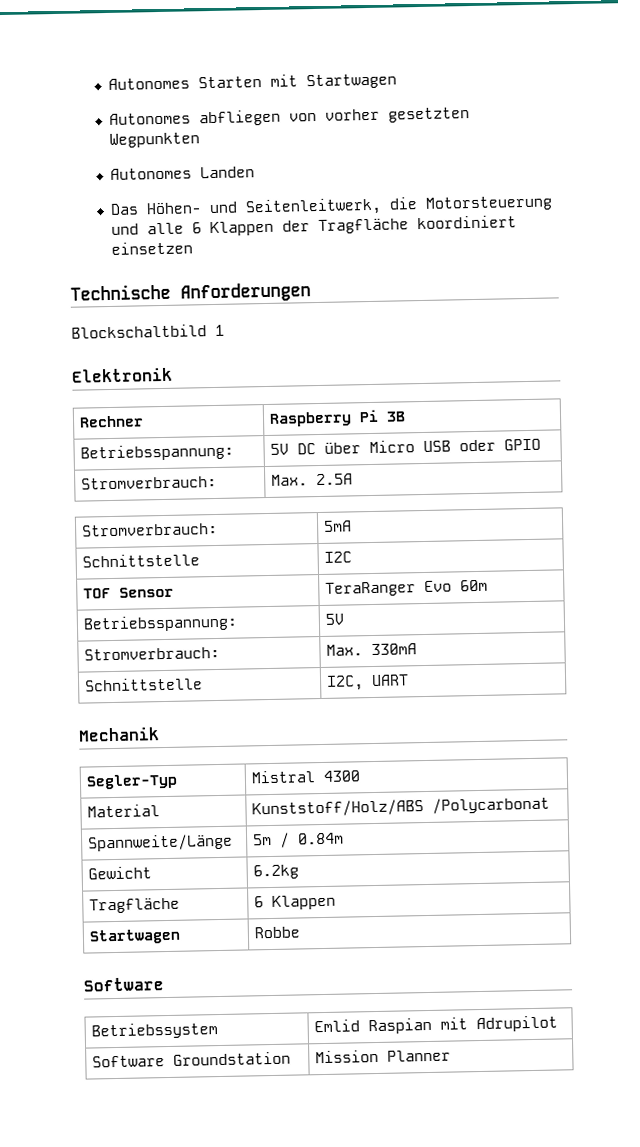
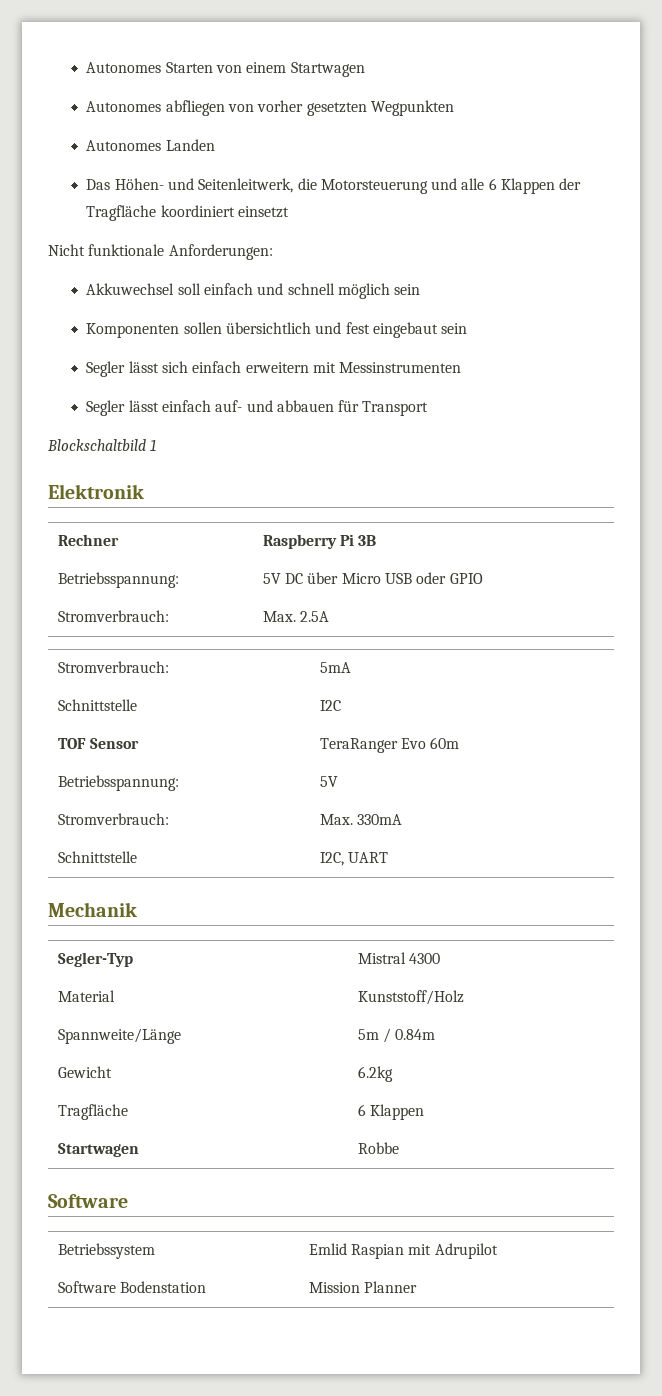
- Autonomes Starten mit Startwagen
+ Autonomes Starten von einem Startwagen
- Das Höhen- und Seitenleitwerk, die Motorsteuerung und alle 6 Klappen der Tragfläche koordiniert einsetzen
- Technische Anforderungen
+ Das Höhen- und Seitenleitwerk, die Motorsteuerung und alle 6 Klappen der Tragfläche koordiniert einsetzt
+ Nicht funktionale Anforderungen:
+ Akkuwechsel soll einfach und schnell möglich sein
+ Komponenten sollen übersichtlich und fest eingebaut sein
+ Segler lässt sich einfach erweitern mit Messinstrumenten
+ Segler lässt einfach auf- und abbauen für Transport
- Material | Kunststoff/Holz/ABS /Polycarbonat
+ Material | Kunststoff/Holz
- Software Groundstation | Mission Planner
+ Software Bodenstation | Mission Planner

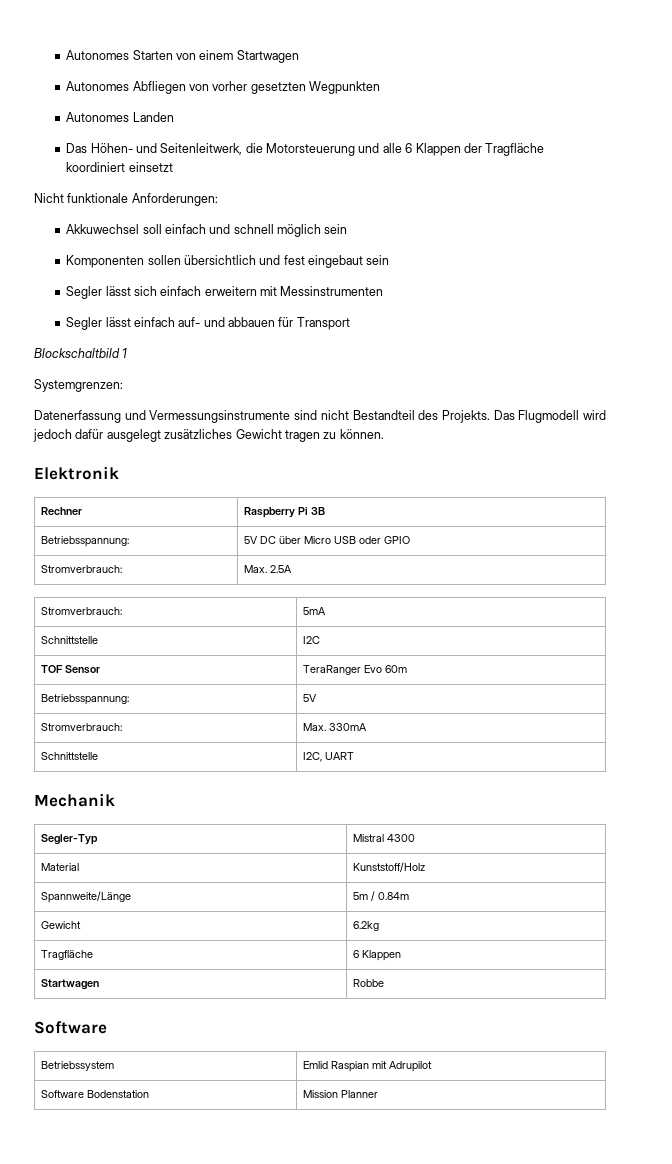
- Autonomes abfliegen von vorher gesetzten Wegpunkten
+ Autonomes Abfliegen von vorher gesetzten Wegpunkten
+ Systemgrenzen:
+ Datenerfassung und Vermessungsinstrumente sind nicht Bestandteil des Projekts. Das Flugmodell wird jedoch dafür ausgelegt zusätzliches Gewicht tragen zu können.

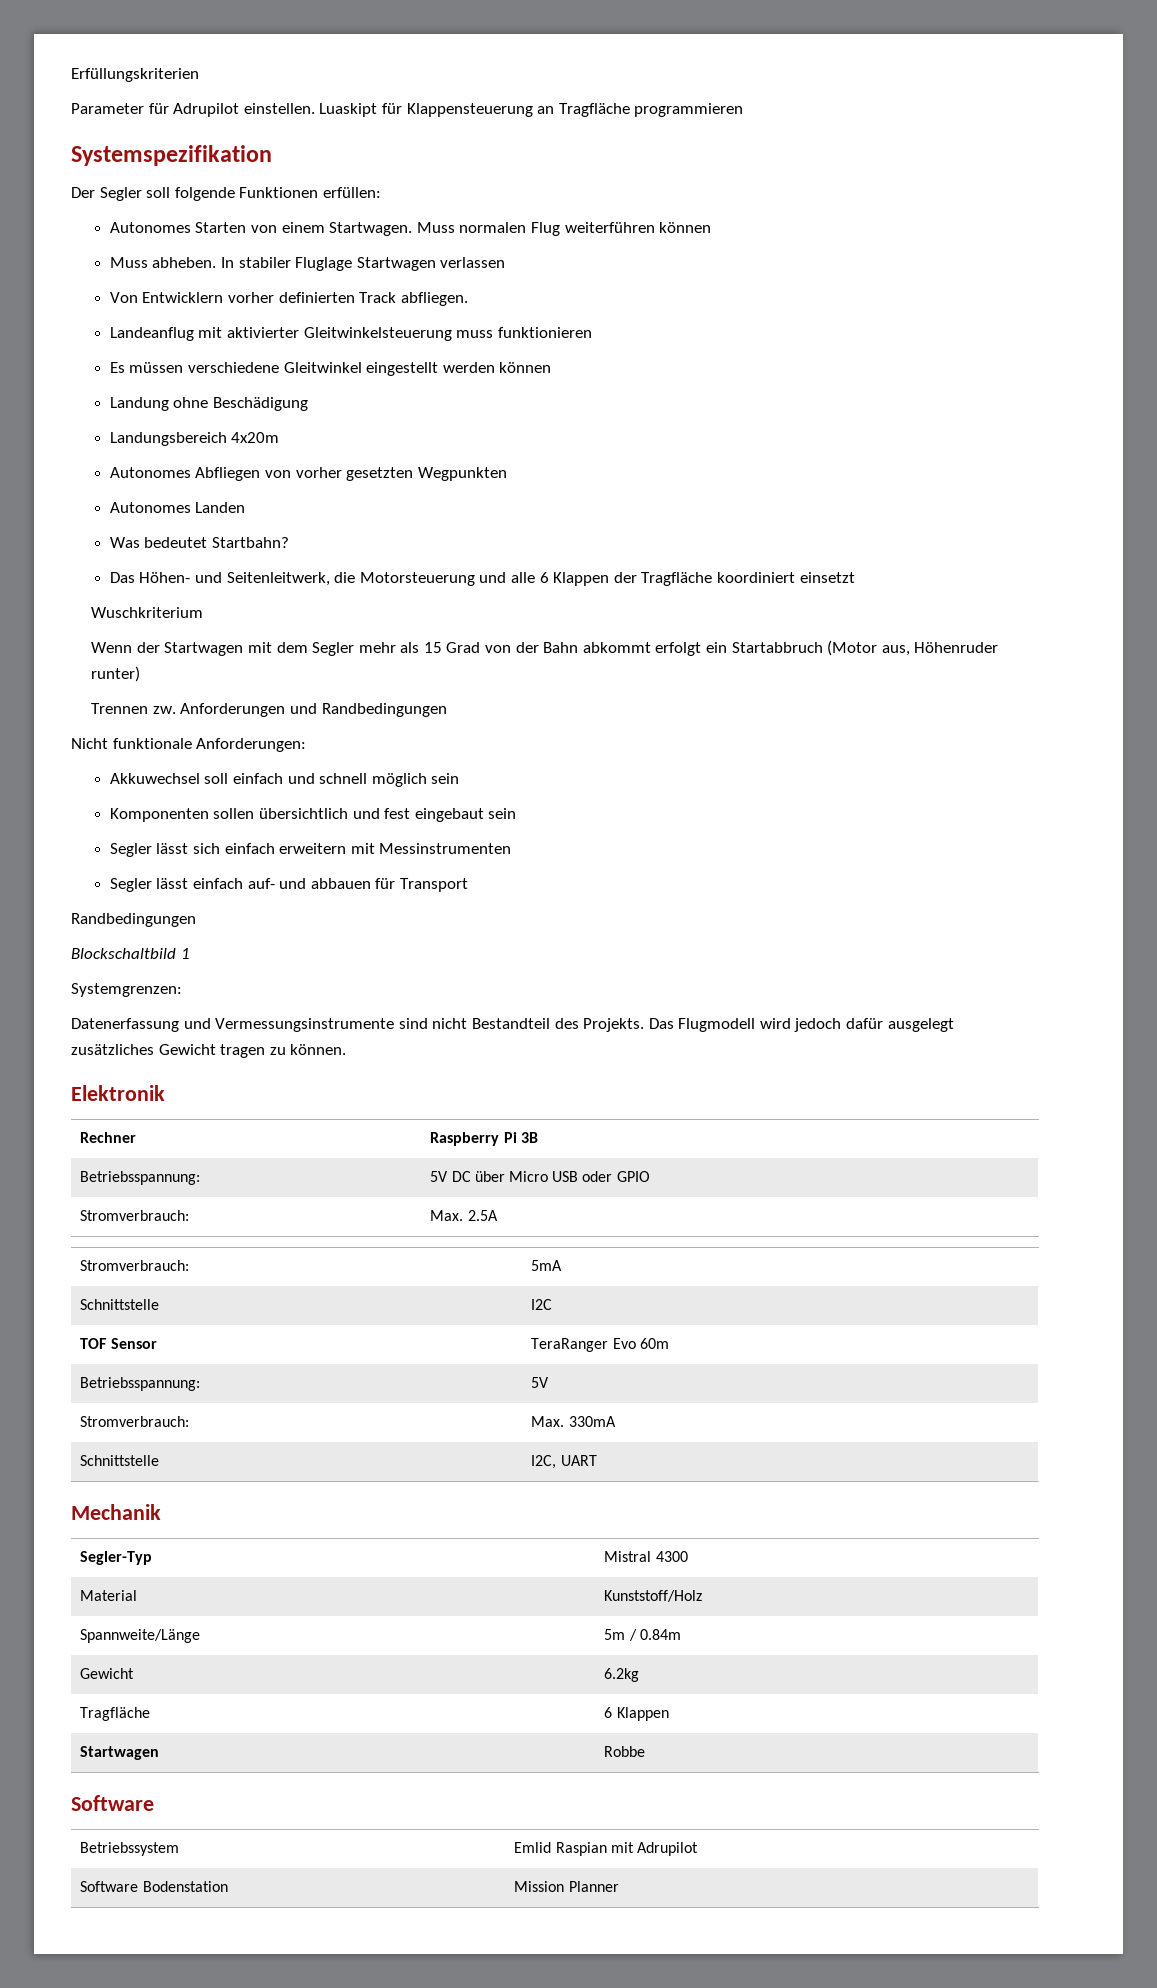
- Autonomes Starten von einem Startwagen
+ Erfüllungskriterien
+ Parameter für Adrupilot einstellen. Luaskipt für Klappensteuerung an Tragfläche programmieren
+ Systemspezifikation
+ Der Segler soll folgende Funktionen erfüllen:
+ Autonomes Starten von einem Startwagen. Muss normalen Flug weiterführen können
+ Muss abheben. In stabiler Fluglage Startwagen verlassen
+ Von Entwicklern vorher definierten Track abfliegen.
+ Landeanflug mit aktivierter Gleitwinkelsteuerung muss funktionieren
+ Es müssen verschiedene Gleitwinkel eingestellt werden können
+ Landung ohne Beschädigung
+ Landungsbereich 4x20m
+ Was bedeutet Startbahn?
+ Wuschkriterium
+ Wenn der Startwagen mit dem Segler mehr als 15 Grad von der Bahn abkommt erfolgt ein Startabbruch (Motor aus, Höhenruder runter)
+ Trennen zw. Anforderungen und Randbedingungen
  Segler lässt einfach auf- und abbauen für Transport
+ Randbedingungen

